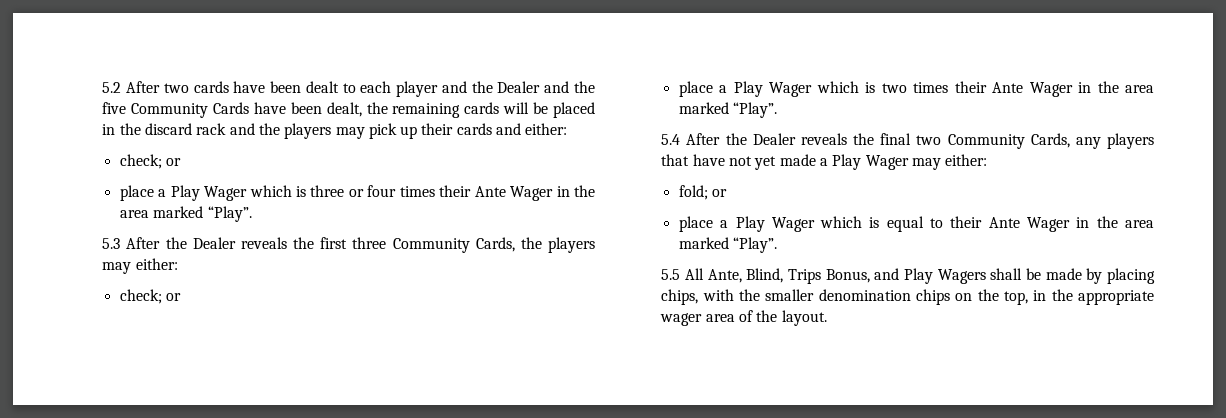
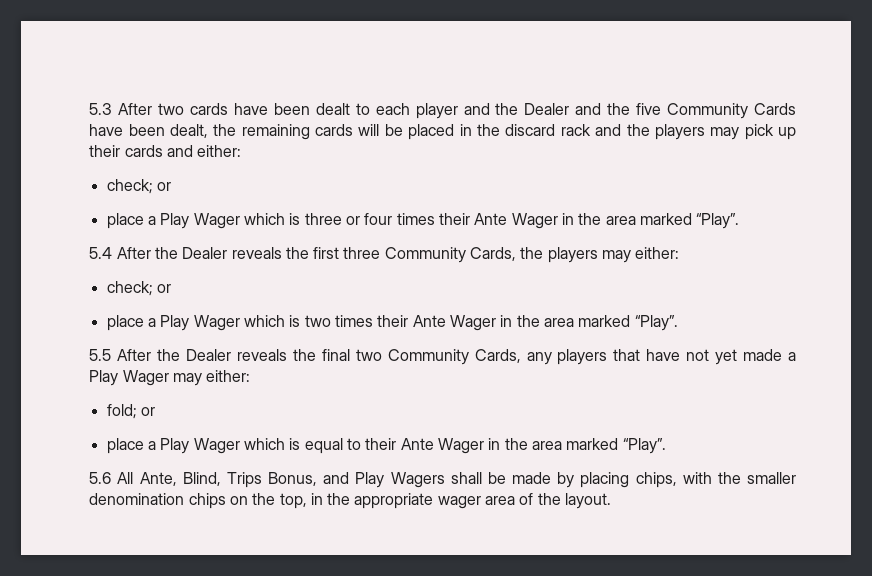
- 5.2 After two cards have been dealt to each player and the Dealer and the five Community Cards have been dealt, the remaining cards will be placed in the discard rack and the players may pick up their cards and either:
+ 5.3 After two cards have been dealt to each player and the Dealer and the five Community Cards have been dealt, the remaining cards will be placed in the discard rack and the players may pick up their cards and either:
- 5.3 After the Dealer reveals the first three Community Cards, the players may either:
+ 5.4 After the Dealer reveals the first three Community Cards, the players may either:
- 5.4 After the Dealer reveals the final two Community Cards, any players that have not yet made a Play Wager may either:
+ 5.5 After the Dealer reveals the final two Community Cards, any players that have not yet made a Play Wager may either:
- 5.5 All Ante, Blind, Trips Bonus, and Play Wagers shall be made by placing chips, with the smaller denomination chips on the top, in the appropriate wager area of the layout.
+ 5.6 All Ante, Blind, Trips Bonus, and Play Wagers shall be made by placing chips, with the smaller denomination chips on the top, in the appropriate wager area of the layout.

